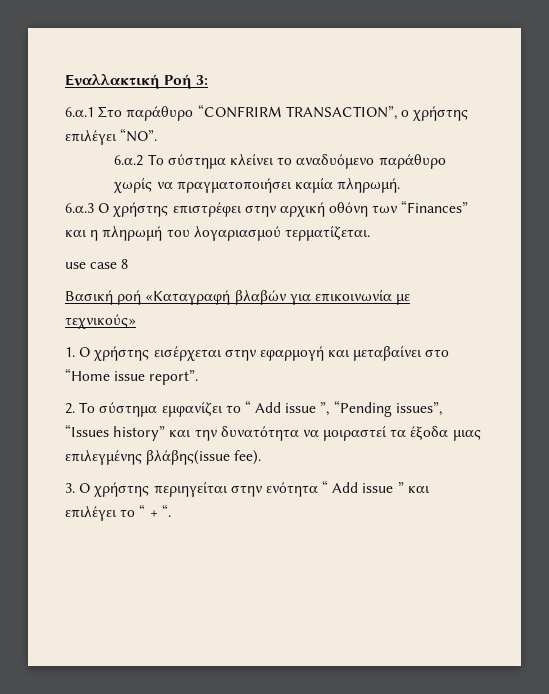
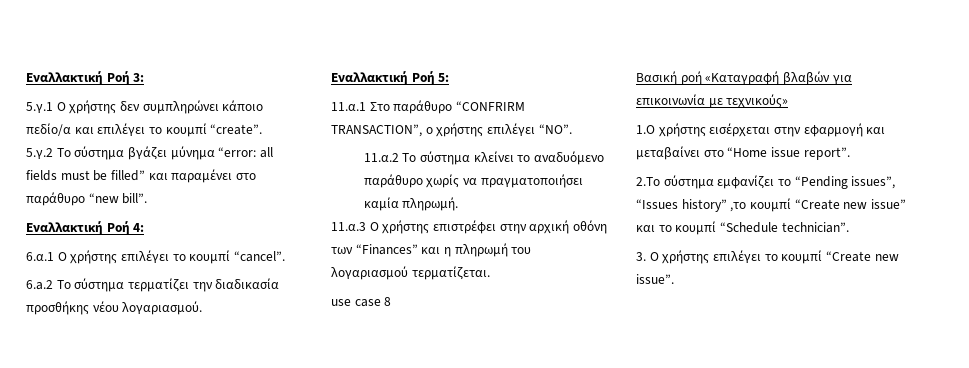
- 6.α.1 Στο παράθυρο “CONFRIRM TRANSACTION”, ο χρήστης επιλέγει “NO”.
+ 5.γ.1 Ο χρήστης δεν συμπληρώνει κάποιο πεδίο/α και επιλέγει το κουμπί “create”.
+ 5.γ.2 Το σύστημα βγάζει μύνημα “error: all fields must be filled” και παραμένει στο παράθυρο “new bill”.
+ Εναλλακτική Ροή 4:
+ 6.α.1 Ο χρήστης επιλέγει το κουμπί “cancel”.
+ 6.a.2 Το σύστημα τερματίζει την διαδικασία προσθήκης νέου λογαριασμού.
+ Εναλλακτική Ροή 5:
+ 11.α.1 Στο παράθυρο “CONFRIRM TRANSACTION”, ο χρήστης επιλέγει “NO”.
- 6.α.2 Το σύστημα κλείνει το αναδυόμενο παράθυρο χωρίς να πραγματοποιήσει καμία πληρωμή.
+ 11.α.2 Το σύστημα κλείνει το αναδυόμενο παράθυρο χωρίς να πραγματοποιήσει καμία πληρωμή.
- 6.α.3 Ο χρήστης επιστρέφει στην αρχική οθόνη των “Finances” και η πληρωμή του λογαριασμού τερματίζεται.
+ 11.α.3 Ο χρήστης επιστρέφει στην αρχική οθόνη των “Finances” και η πληρωμή του λογαριασμού τερματίζεται.
- 1. Ο χρήστης εισέρχεται στην εφαρμογή και μεταβαίνει στο “Home issue report”.
+ 1.Ο χρήστης εισέρχεται στην εφαρμογή και μεταβαίνει στο “Home issue report”.
- 2. Το σύστημα εμφανίζει το “ Add issue ”, “Pending issues”, “Issues history” και την δυνατότητα να μοιραστεί τα έξοδα μιας επιλεγμένης βλάβης(issue fee).
- 3. Ο χρήστης περιηγείται στην ενότητα “ Add issue ” και επιλέγει το “ + “.
+ 2.Το σύστημα εμφανίζει το “Pending issues”, “Issues history” ,το κουμπί “Create new issue” και το κουμπί “Schedule technician”.
+ 3. Ο χρήστης επιλέγει το κουμπί “Create new issue”.

